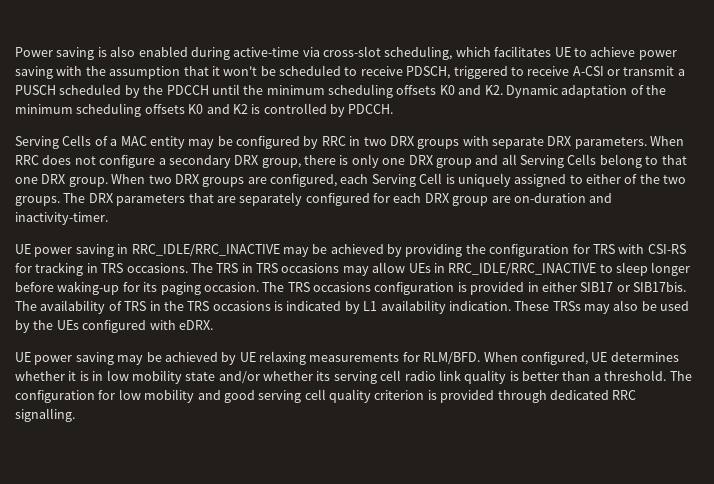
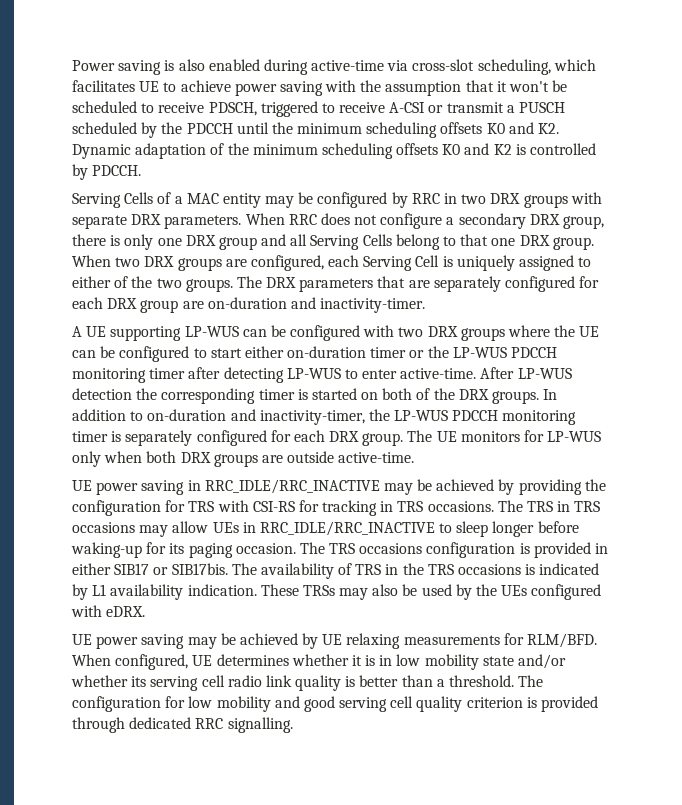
+ A UE supporting LP-WUS can be configured with two DRX groups where the UE can be configured to start either on-duration timer or the LP-WUS PDCCH monitoring timer after detecting LP-WUS to enter active-time. After LP-WUS detection the corresponding timer is started on both of the DRX groups. In addition to on-duration and inactivity-timer, the LP-WUS PDCCH monitoring timer is separately configured for each DRX group. The UE monitors for LP-WUS only when both DRX groups are outside active-time.

